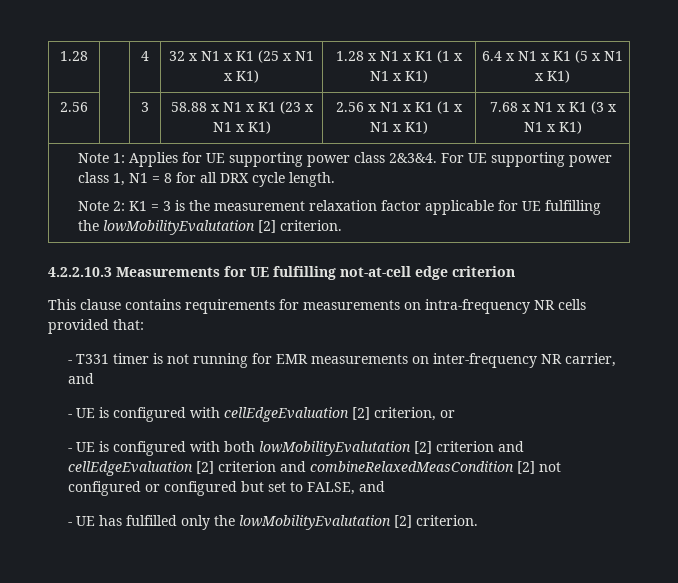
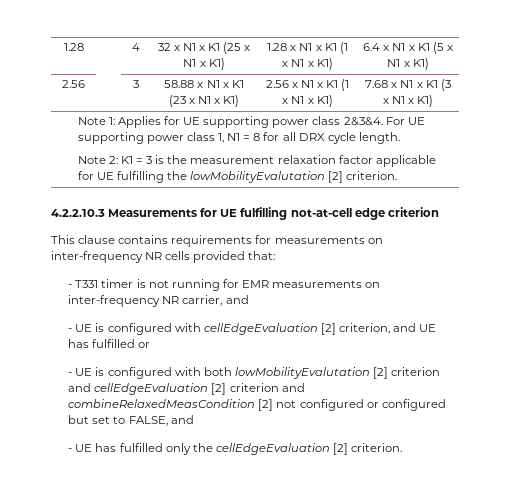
- This clause contains requirements for measurements on intra-frequency NR cells provided that:
+ This clause contains requirements for measurements on inter-frequency NR cells provided that:
- - UE is configured with cellEdgeEvaluation [2] criterion, or
+ - UE is configured with cellEdgeEvaluation [2] criterion, and UE has fulfilled or
- - UE has fulfilled only the lowMobilityEvalutation [2] criterion.
+ - UE has fulfilled only the cellEdgeEvaluation [2] criterion.

